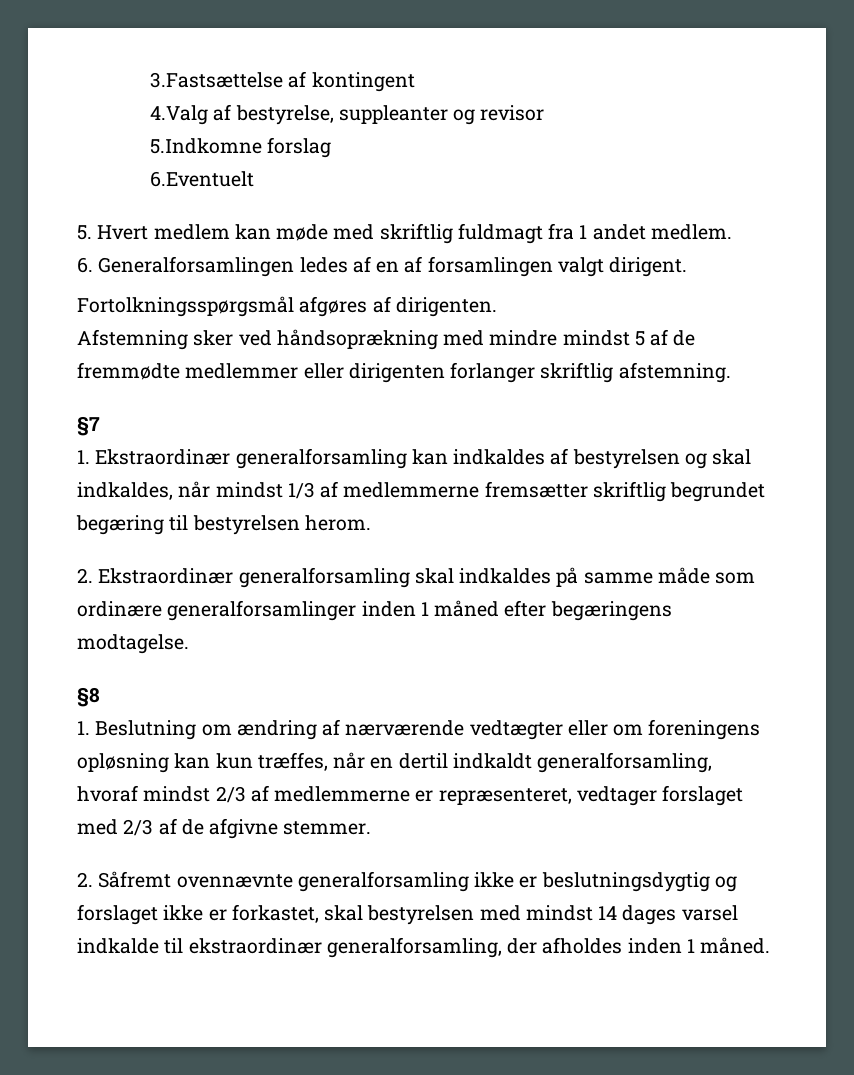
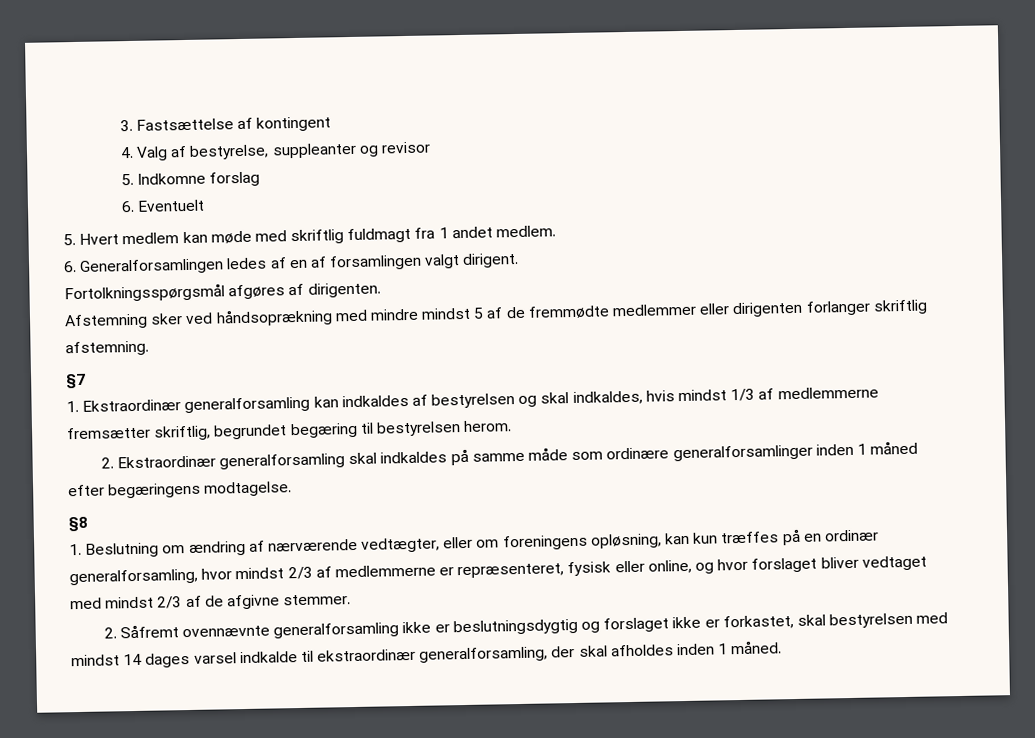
- 3.Fastsættelse af kontingent
+ 3. Fastsættelse af kontingent
- 4.Valg af bestyrelse, suppleanter og revisor
+ 4. Valg af bestyrelse, suppleanter og revisor
- 5.Indkomne forslag
+ 5. Indkomne forslag
- 6.Eventuelt
+ 6. Eventuelt
- 1. Ekstraordinær generalforsamling kan indkaldes af bestyrelsen og skal indkaldes, når mindst 1/3 af medlemmerne fremsætter skriftlig begrundet begæring til bestyrelsen herom.
+ 1. Ekstraordinær generalforsamling kan indkaldes af bestyrelsen og skal indkaldes, hvis mindst 1/3 af medlemmerne fremsætter skriftlig, begrundet begæring til bestyrelsen herom.
- 1. Beslutning om ændring af nærværende vedtægter eller om foreningens opløsning kan kun træffes, når en dertil indkaldt generalforsamling, hvoraf mindst 2/3 af medlemmerne er repræsenteret, vedtager forslaget med 2/3 af de afgivne stemmer.
+ 1. Beslutning om ændring af nærværende vedtægter, eller om foreningens opløsning, kan kun træffes på en ordinær generalforsamling, hvor mindst 2/3 af medlemmerne er repræsenteret, fysisk eller online, og hvor forslaget bliver vedtaget med mindst 2/3 af de afgivne stemmer.
- 2. Såfremt ovennævnte generalforsamling ikke er beslutningsdygtig og forslaget ikke er forkastet, skal bestyrelsen med mindst 14 dages varsel indkalde til ekstraordinær generalforsamling, der afholdes inden 1 måned.
+ 2. Såfremt ovennævnte generalforsamling ikke er beslutningsdygtig og forslaget ikke er forkastet, skal bestyrelsen med mindst 14 dages varsel indkalde til ekstraordinær generalforsamling, der skal afholdes inden 1 måned.

